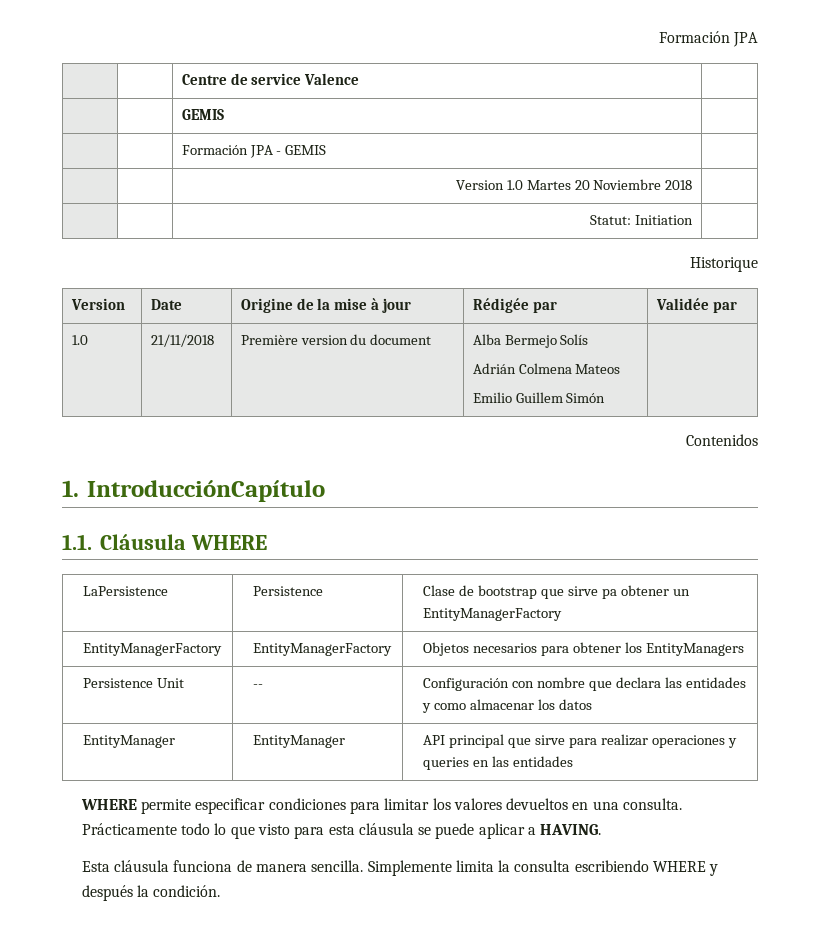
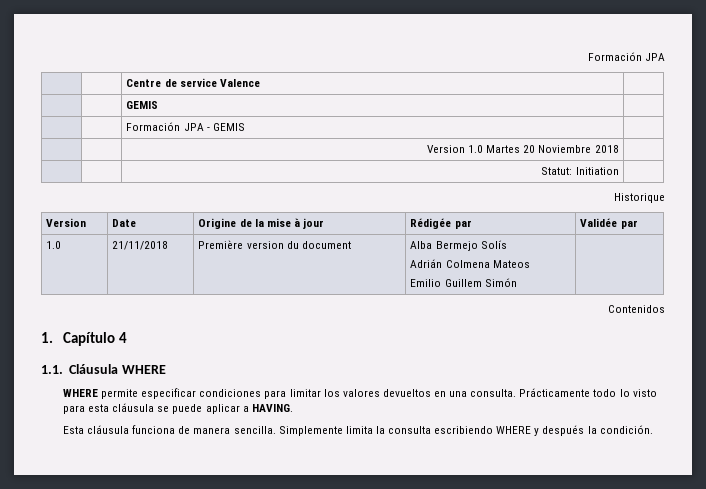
- 1. IntroducciónCapítulo
+ 1. Capítulo 4
- LaPersistence | Persistence | Clase de bootstrap que sirve pa obtener un EntityManagerFactory
- EntityManagerFactory | EntityManagerFactory | Objetos necesarios para obtener los EntityManagers
- Persistence Unit | -- | Configuración con nombre que declara las entidades y como almacenar los datos
- EntityManager | EntityManager | API principal que sirve para realizar operaciones y queries en las entidades
- Prácticamente todo lo que visto para esta cláusula se puede aplicar a HAVING.
+ Prácticamente todo lo visto para esta cláusula se puede aplicar a HAVING.

